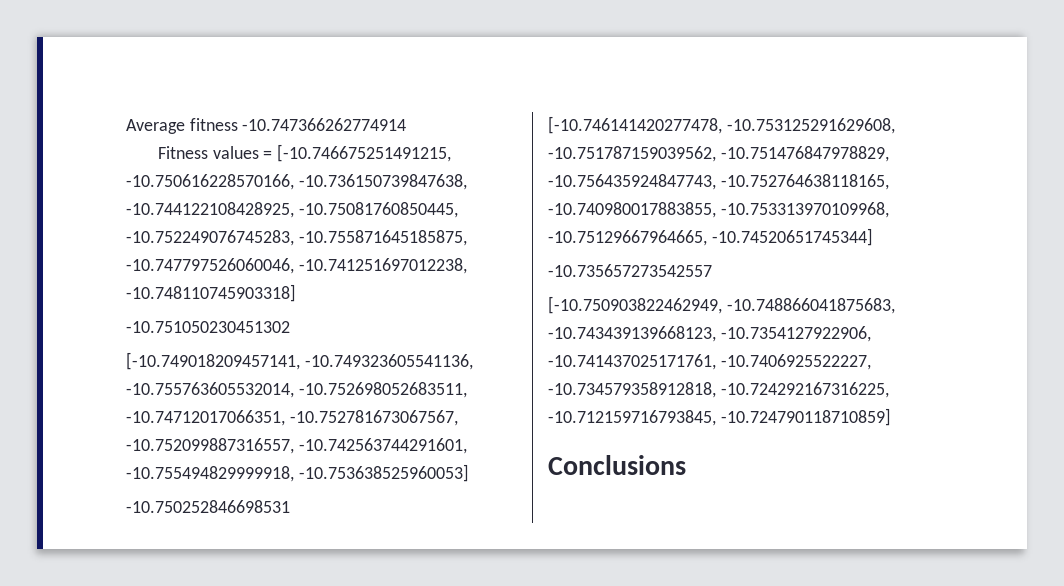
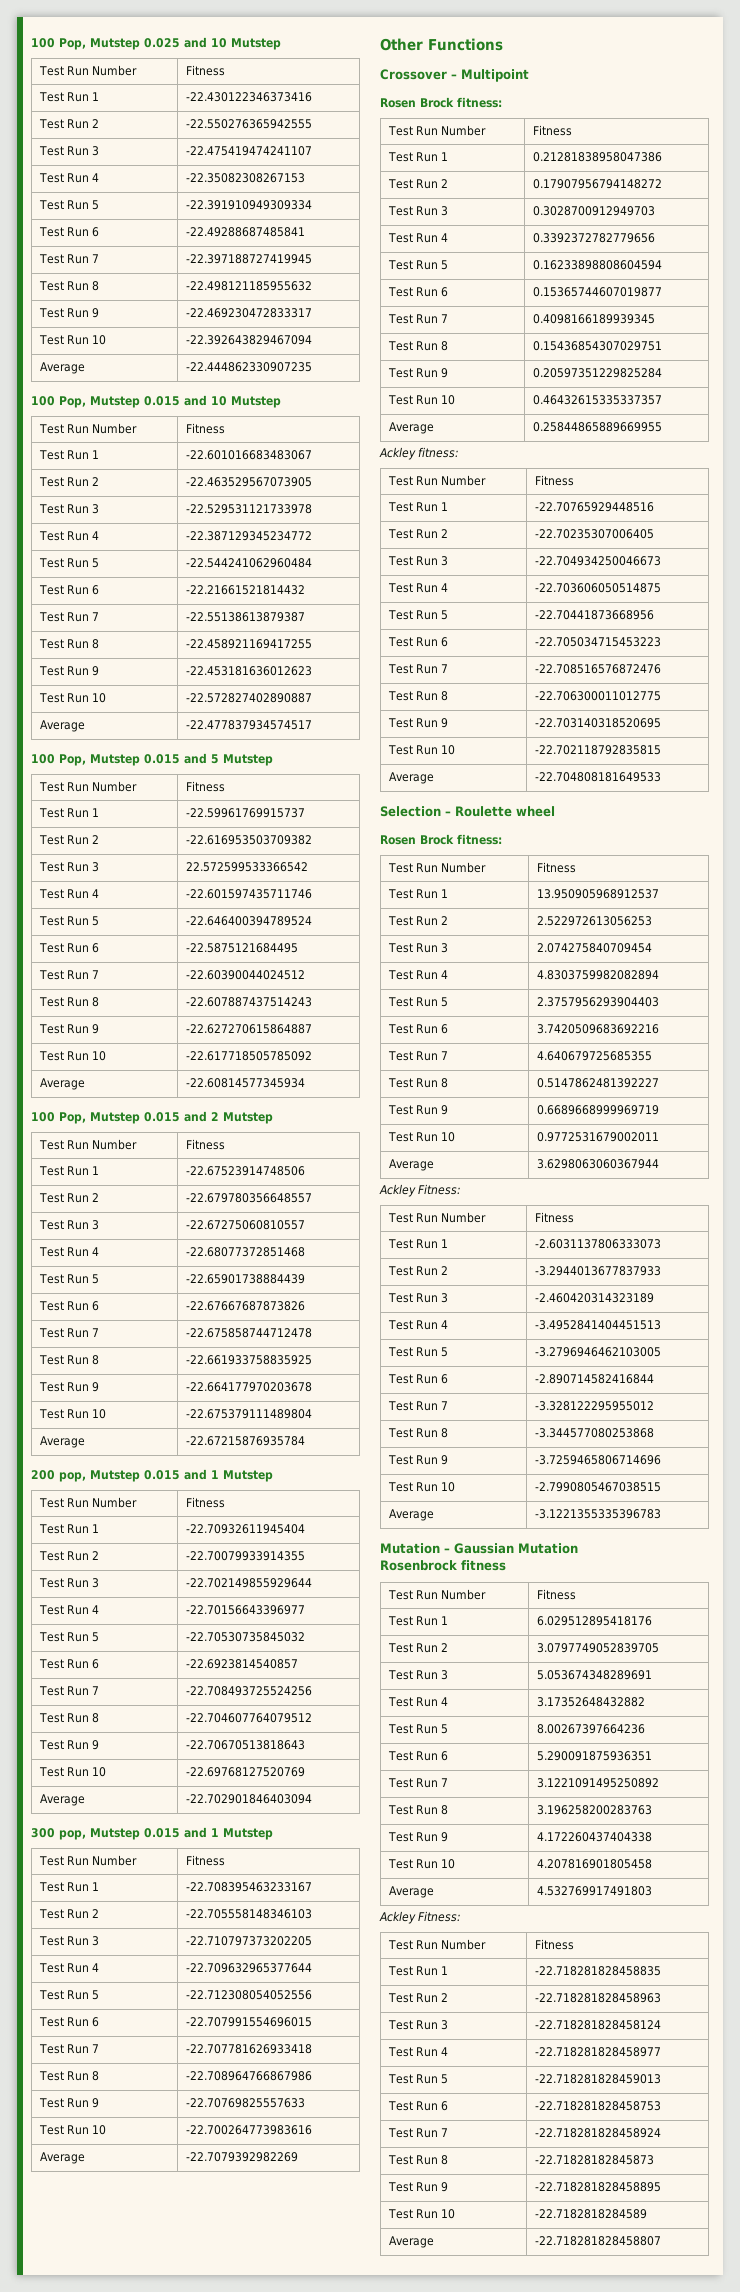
- Average fitness -10.747366262774914
- Fitness values = [-10.746675251491215, -10.750616228570166, -10.736150739847638, -10.744122108428925, -10.75081760850445, -10.752249076745283, -10.755871645185875, -10.747797526060046, -10.741251697012238, -10.748110745903318]
- -10.751050230451302
- [-10.749018209457141, -10.749323605541136, -10.755763605532014, -10.752698052683511, -10.74712017066351, -10.752781673067567, -10.752099887316557, -10.742563744291601, -10.755494829999918, -10.753638525960053]
- -10.750252846698531
- [-10.746141420277478, -10.753125291629608, -10.751787159039562, -10.751476847978829, -10.756435924847743, -10.752764638118165, -10.740980017883855, -10.753313970109968, -10.75129667964665, -10.74520651745344]
- -10.735657273542557
- [-10.750903822462949, -10.748866041875683, -10.743439139668123, -10.7354127922906, -10.741437025171761, -10.7406925522227, -10.734579358912818, -10.724292167316225, -10.712159716793845, -10.724790118710859]
- Conclusions
+ 100 Pop, Mutstep 0.025 and 10 Mutstep
+ Test Run Number | Fitness
+ Test Run 1 | -22.430122346373416
+ Test Run 2 | -22.550276365942555
+ Test Run 3 | -22.475419474241107
+ Test Run 4 | -22.35082308267153
+ Test Run 5 | -22.391910949309334
+ Test Run 6 | -22.49288687485841
+ Test Run 7 | -22.397188727419945
+ Test Run 8 | -22.498121185955632
+ Test Run 9 | -22.469230472833317
+ Test Run 10 | -22.392643829467094
+ Average | -22.444862330907235
+ 100 Pop, Mutstep 0.015 and 10 Mutstep
+ Test Run Number | Fitness
+ Test Run 1 | -22.601016683483067
+ Test Run 2 | -22.463529567073905
+ Test Run 3 | -22.529531121733978
+ Test Run 4 | -22.387129345234772
+ Test Run 5 | -22.544241062960484
+ Test Run 6 | -22.21661521814432
+ Test Run 7 | -22.55138613879387
+ Test Run 8 | -22.458921169417255
+ Test Run 9 | -22.453181636012623
+ Test Run 10 | -22.572827402890887
+ Average | -22.477837934574517
+ 100 Pop, Mutstep 0.015 and 5 Mutstep
+ Test Run Number | Fitness
+ Test Run 1 | -22.59961769915737
+ Test Run 2 | -22.616953503709382
+ Test Run 3 | 22.572599533366542
+ Test Run 4 | -22.601597435711746
+ Test Run 5 | -22.646400394789524
+ Test Run 6 | -22.5875121684495
+ Test Run 7 | -22.60390044024512
+ Test Run 8 | -22.607887437514243
+ Test Run 9 | -22.627270615864887
+ Test Run 10 | -22.617718505785092
+ Average | -22.60814577345934
+ 100 Pop, Mutstep 0.015 and 2 Mutstep
+ Test Run Number | Fitness
+ Test Run 1 | -22.67523914748506
+ Test Run 2 | -22.679780356648557
+ Test Run 3 | -22.67275060810557
+ Test Run 4 | -22.68077372851468
+ Test Run 5 | -22.65901738884439
+ Test Run 6 | -22.67667687873826
+ Test Run 7 | -22.675858744712478
+ Test Run 8 | -22.661933758835925
+ Test Run 9 | -22.664177970203678
+ Test Run 10 | -22.675379111489804
+ Average | -22.67215876935784
+ 200 pop, Mutstep 0.015 and 1 Mutstep
+ Test Run Number | Fitness
+ Test Run 1 | -22.70932611945404
+ Test Run 2 | -22.70079933914355
+ Test Run 3 | -22.702149855929644
+ Test Run 4 | -22.70156643396977
+ Test Run 5 | -22.70530735845032
+ Test Run 6 | -22.6923814540857
+ Test Run 7 | -22.708493725524256
+ Test Run 8 | -22.704607764079512
+ Test Run 9 | -22.70670513818643
+ Test Run 10 | -22.69768127520769
+ Average | -22.702901846403094
+ 300 pop, Mutstep 0.015 and 1 Mutstep
+ Test Run Number | Fitness
+ Test Run 1 | -22.708395463233167
+ Test Run 2 | -22.705558148346103
+ Test Run 3 | -22.710797373202205
+ Test Run 4 | -22.709632965377644
+ Test Run 5 | -22.712308054052556
+ Test Run 6 | -22.707991554696015
+ Test Run 7 | -22.707781626933418
+ Test Run 8 | -22.708964766867986
+ Test Run 9 | -22.70769825557633
+ Test Run 10 | -22.700264773983616
+ Average | -22.7079392982269
+ Other Functions
+ Crossover – Multipoint
+ Rosen Brock fitness:
+ Test Run Number | Fitness
+ Test Run 1 | 0.21281838958047386
+ Test Run 2 | 0.17907956794148272
+ Test Run 3 | 0.3028700912949703
+ Test Run 4 | 0.3392372782779656
+ Test Run 5 | 0.16233898808604594
+ Test Run 6 | 0.15365744607019877
+ Test Run 7 | 0.4098166189939345
+ Test Run 8 | 0.15436854307029751
+ Test Run 9 | 0.20597351229825284
+ Test Run 10 | 0.46432615335337357
+ Average | 0.25844865889669955
+ Ackley fitness:
+ Test Run Number | Fitness
+ Test Run 1 | -22.70765929448516
+ Test Run 2 | -22.70235307006405
+ Test Run 3 | -22.704934250046673
+ Test Run 4 | -22.703606050514875
+ Test Run 5 | -22.70441873668956
+ Test Run 6 | -22.705034715453223
+ Test Run 7 | -22.708516576872476
+ Test Run 8 | -22.706300011012775
+ Test Run 9 | -22.703140318520695
+ Test Run 10 | -22.702118792835815
+ Average | -22.704808181649533
+ Selection – Roulette wheel
+ Rosen Brock fitness:
+ Test Run Number | Fitness
+ Test Run 1 | 13.950905968912537
+ Test Run 2 | 2.522972613056253
+ Test Run 3 | 2.074275840709454
+ Test Run 4 | 4.8303759982082894
+ Test Run 5 | 2.3757956293904403
+ Test Run 6 | 3.7420509683692216
+ Test Run 7 | 4.640679725685355
+ Test Run 8 | 0.5147862481392227
+ Test Run 9 | 0.6689668999969719
+ Test Run 10 | 0.9772531679002011
+ Average | 3.6298063060367944
+ Ackley Fitness:
+ Test Run Number | Fitness
+ Test Run 1 | -2.6031137806333073
+ Test Run 2 | -3.2944013677837933
+ Test Run 3 | -2.460420314323189
+ Test Run 4 | -3.4952841404451513
+ Test Run 5 | -3.2796946462103005
+ Test Run 6 | -2.890714582416844
+ Test Run 7 | -3.328122295955012
+ Test Run 8 | -3.344577080253868
+ Test Run 9 | -3.7259465806714696
+ Test Run 10 | -2.7990805467038515
+ Average | -3.1221355335396783
+ Mutation – Gaussian Mutation
+ Rosenbrock fitness
+ Test Run Number | Fitness
+ Test Run 1 | 6.029512895418176
+ Test Run 2 | 3.0797749052839705
+ Test Run 3 | 5.053674348289691
+ Test Run 4 | 3.17352648432882
+ Test Run 5 | 8.00267397664236
+ Test Run 6 | 5.290091875936351
+ Test Run 7 | 3.1221091495250892
+ Test Run 8 | 3.196258200283763
+ Test Run 9 | 4.172260437404338
+ Test Run 10 | 4.207816901805458
+ Average | 4.532769917491803
+ Ackley Fitness:
+ Test Run Number | Fitness
+ Test Run 1 | -22.718281828458835
+ Test Run 2 | -22.718281828458963
+ Test Run 3 | -22.718281828458124
+ Test Run 4 | -22.718281828458977
+ Test Run 5 | -22.718281828459013
+ Test Run 6 | -22.718281828458753
+ Test Run 7 | -22.718281828458924
+ Test Run 8 | -22.71828182845873
+ Test Run 9 | -22.718281828458895
+ Test Run 10 | -22.7182818284589
+ Average | -22.718281828458807

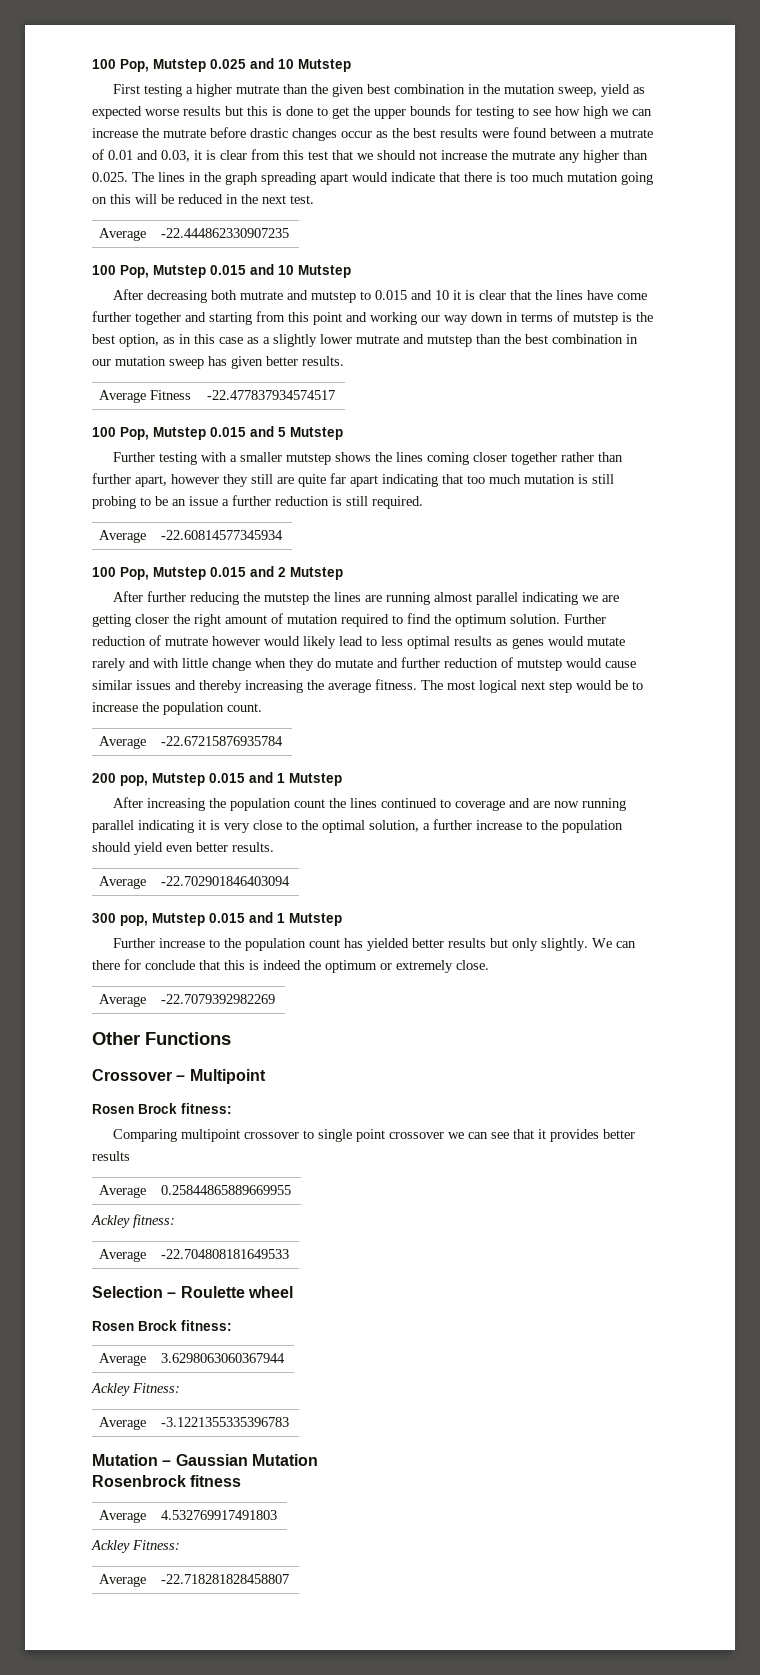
  100 Pop, Mutstep 0.025 and 10 Mutstep
- Test Run Number | Fitness
- Test Run 1 | -22.430122346373416
- Test Run 2 | -22.550276365942555
- Test Run 3 | -22.475419474241107
- Test Run 4 | -22.35082308267153
- Test Run 5 | -22.391910949309334
- Test Run 6 | -22.49288687485841
- Test Run 7 | -22.397188727419945
- Test Run 8 | -22.498121185955632
- Test Run 9 | -22.469230472833317
- Test Run 10 | -22.392643829467094
+ First testing a higher mutrate than the given best combination in the mutation sweep, yield as expected worse results but this is done to get the upper bounds for testing to see how high we can increase the mutrate before drastic changes occur as the best results were found between a mutrate of 0.01 and 0.03, it is clear from this test that we should not increase the mutrate any higher than 0.025. The lines in the graph spreading apart would indicate that there is too much mutation going on this will be reduced in the next test.
  100 Pop, Mutstep 0.015 and 10 Mutstep
- Test Run Number | Fitness
- Test Run 1 | -22.601016683483067
- Test Run 2 | -22.463529567073905
- Test Run 3 | -22.529531121733978
- Test Run 4 | -22.387129345234772
- Test Run 5 | -22.544241062960484
- Test Run 6 | -22.21661521814432
- Test Run 7 | -22.55138613879387
- Test Run 8 | -22.458921169417255
- Test Run 9 | -22.453181636012623
- Test Run 10 | -22.572827402890887
- Average | -22.477837934574517
+ After decreasing both mutrate and mutstep to 0.015 and 10 it is clear that the lines have come further together and starting from this point and working our way down in terms of mutstep is the best option, as in this case as a slightly lower mutrate and mutstep than the best combination in our mutation sweep has given better results.
+ Average Fitness | -22.477837934574517
  100 Pop, Mutstep 0.015 and 5 Mutstep
- Test Run Number | Fitness
- Test Run 1 | -22.59961769915737
- Test Run 2 | -22.616953503709382
- Test Run 3 | 22.572599533366542
- Test Run 4 | -22.601597435711746
- Test Run 5 | -22.646400394789524
- Test Run 6 | -22.5875121684495
- Test Run 7 | -22.60390044024512
- Test Run 8 | -22.607887437514243
- Test Run 9 | -22.627270615864887
- Test Run 10 | -22.617718505785092
+ Further testing with a smaller mutstep shows the lines coming closer together rather than further apart, however they still are quite far apart indicating that too much mutation is still probing to be an issue a further reduction is still required.
  100 Pop, Mutstep 0.015 and 2 Mutstep
- Test Run Number | Fitness
- Test Run 1 | -22.67523914748506
- Test Run 2 | -22.679780356648557
- Test Run 3 | -22.67275060810557
- Test Run 4 | -22.68077372851468
- Test Run 5 | -22.65901738884439
- Test Run 6 | -22.67667687873826
- Test Run 7 | -22.675858744712478
- Test Run 8 | -22.661933758835925
- Test Run 9 | -22.664177970203678
- Test Run 10 | -22.675379111489804
+ After further reducing the mutstep the lines are running almost parallel indicating we are getting closer the right amount of mutation required to find the optimum solution. Further reduction of mutrate however would likely lead to less optimal results as genes would mutate rarely and with little change when they do mutate and further reduction of mutstep would cause similar issues and thereby increasing the average fitness. The most logical next step would be to increase the population count.
  200 pop, Mutstep 0.015 and 1 Mutstep
- Test Run Number | Fitness
- Test Run 1 | -22.70932611945404
- Test Run 2 | -22.70079933914355
- Test Run 3 | -22.702149855929644
- Test Run 4 | -22.70156643396977
- Test Run 5 | -22.70530735845032
- Test Run 6 | -22.6923814540857
- Test Run 7 | -22.708493725524256
- Test Run 8 | -22.704607764079512
- Test Run 9 | -22.70670513818643
- Test Run 10 | -22.69768127520769
+ After increasing the population count the lines continued to coverage and are now running parallel indicating it is very close to the optimal solution, a further increase to the population should yield even better results.
  300 pop, Mutstep 0.015 and 1 Mutstep
- Test Run Number | Fitness
- Test Run 1 | -22.708395463233167
- Test Run 2 | -22.705558148346103
- Test Run 3 | -22.710797373202205
- Test Run 4 | -22.709632965377644
- Test Run 5 | -22.712308054052556
- Test Run 6 | -22.707991554696015
- Test Run 7 | -22.707781626933418
- Test Run 8 | -22.708964766867986
- Test Run 9 | -22.70769825557633
- Test Run 10 | -22.700264773983616
+ Further increase to the population count has yielded better results but only slightly. We can there for conclude that this is indeed the optimum or extremely close.
  Crossover – Multipoint
  Rosen Brock fitness:
- Test Run Number | Fitness
- Test Run 1 | 0.21281838958047386
- Test Run 2 | 0.17907956794148272
- Test Run 3 | 0.3028700912949703
- Test Run 4 | 0.3392372782779656
- Test Run 5 | 0.16233898808604594
- Test Run 6 | 0.15365744607019877
- Test Run 7 | 0.4098166189939345
- Test Run 8 | 0.15436854307029751
- Test Run 9 | 0.20597351229825284
- Test Run 10 | 0.46432615335337357
+ Comparing multipoint crossover to single point crossover we can see that it provides better results
  Average | 0.25844865889669955
  Ackley fitness:
- Test Run Number | Fitness
- Test Run 1 | -22.70765929448516
- Test Run 2 | -22.70235307006405
- Test Run 3 | -22.704934250046673
- Test Run 4 | -22.703606050514875
- Test Run 5 | -22.70441873668956
- Test Run 6 | -22.705034715453223
- Test Run 7 | -22.708516576872476
- Test Run 8 | -22.706300011012775
- Test Run 9 | -22.703140318520695
- Test Run 10 | -22.702118792835815
  Selection – Roulette wheel
  Rosen Brock fitness:
- Test Run Number | Fitness
- Test Run 1 | 13.950905968912537
- Test Run 2 | 2.522972613056253
- Test Run 3 | 2.074275840709454
- Test Run 4 | 4.8303759982082894
- Test Run 5 | 2.3757956293904403
- Test Run 6 | 3.7420509683692216
- Test Run 7 | 4.640679725685355
- Test Run 8 | 0.5147862481392227
- Test Run 9 | 0.6689668999969719
- Test Run 10 | 0.9772531679002011
  Average | 3.6298063060367944
  Ackley Fitness:
- Test Run Number | Fitness
- Test Run 1 | -2.6031137806333073
- Test Run 2 | -3.2944013677837933
- Test Run 3 | -2.460420314323189
- Test Run 4 | -3.4952841404451513
- Test Run 5 | -3.2796946462103005
- Test Run 6 | -2.890714582416844
- Test Run 7 | -3.328122295955012
- Test Run 8 | -3.344577080253868
- Test Run 9 | -3.7259465806714696
- Test Run 10 | -2.7990805467038515
  Rosenbrock fitness
- Test Run Number | Fitness
- Test Run 1 | 6.029512895418176
- Test Run 2 | 3.0797749052839705
- Test Run 3 | 5.053674348289691
- Test Run 4 | 3.17352648432882
- Test Run 5 | 8.00267397664236
- Test Run 6 | 5.290091875936351
- Test Run 7 | 3.1221091495250892
- Test Run 8 | 3.196258200283763
- Test Run 9 | 4.172260437404338
- Test Run 10 | 4.207816901805458
  Average | 4.532769917491803
  Ackley Fitness:
- Test Run Number | Fitness
- Test Run 1 | -22.718281828458835
- Test Run 2 | -22.718281828458963
- Test Run 3 | -22.718281828458124
- Test Run 4 | -22.718281828458977
- Test Run 5 | -22.718281828459013
- Test Run 6 | -22.718281828458753
- Test Run 7 | -22.718281828458924
- Test Run 8 | -22.71828182845873
- Test Run 9 | -22.718281828458895
- Test Run 10 | -22.7182818284589

